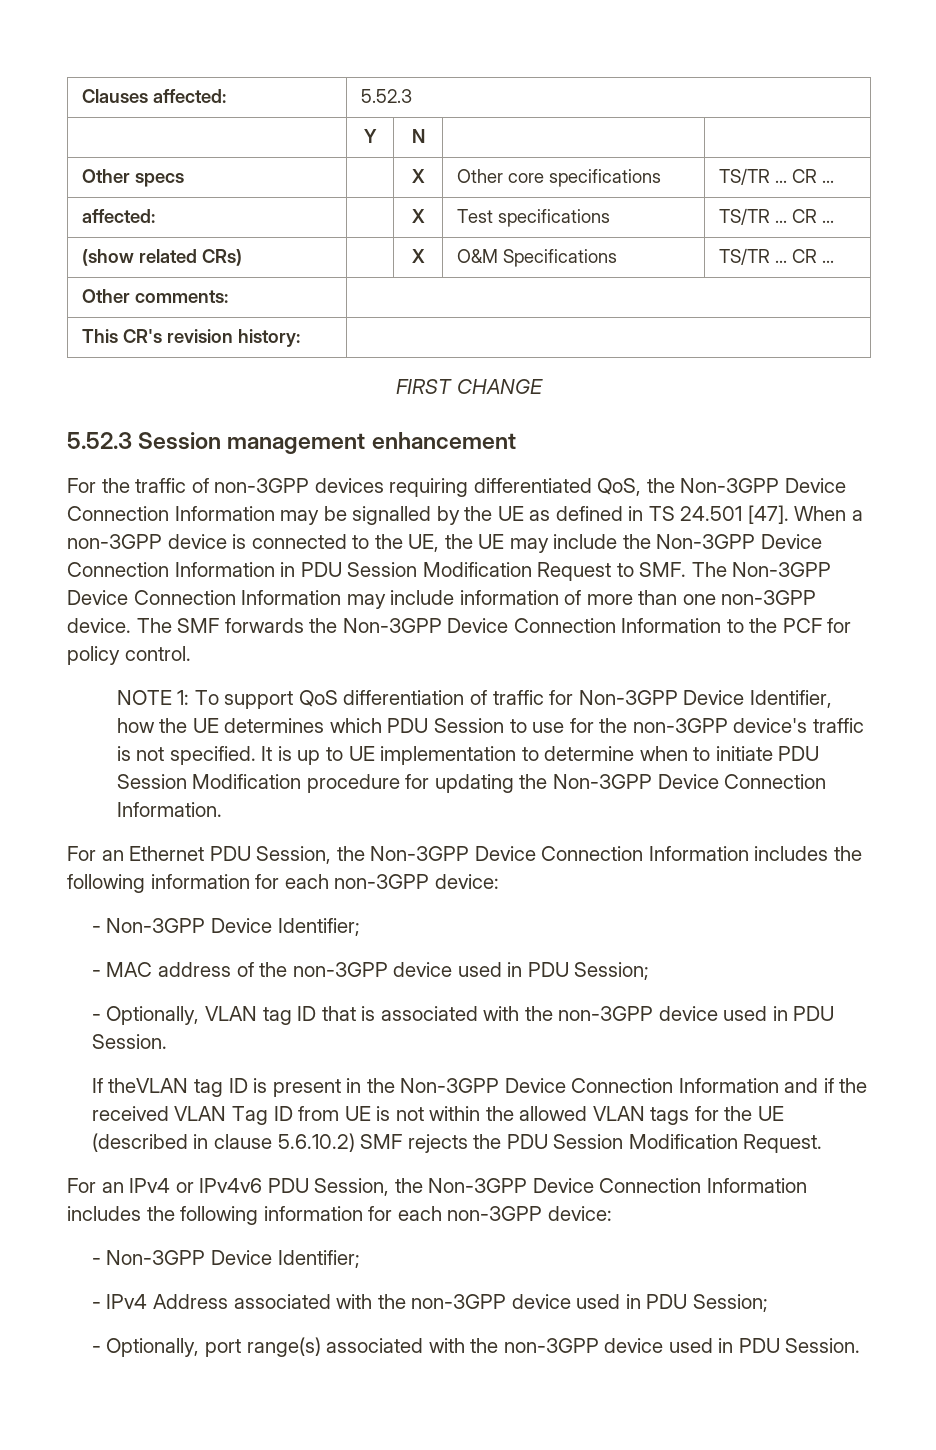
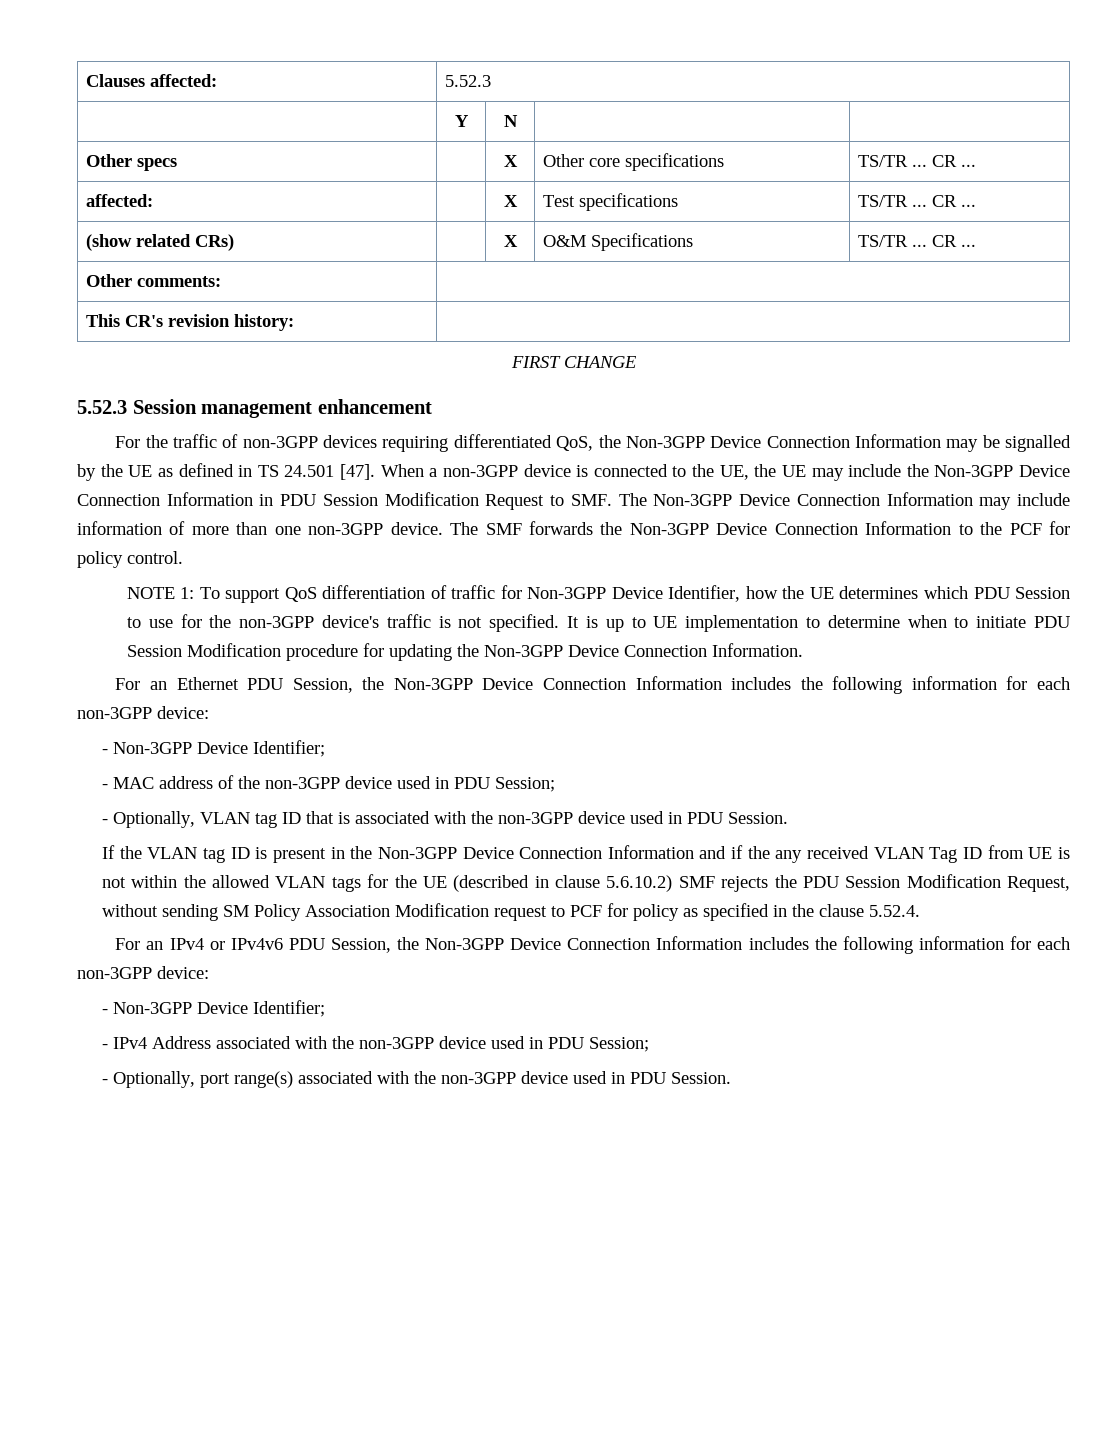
- If theVLAN tag ID is present in the Non-3GPP Device Connection Information and if the received VLAN Tag ID from UE is not within the allowed VLAN tags for the UE (described in clause 5.6.10.2) SMF rejects the PDU Session Modification Request.
+ If the VLAN tag ID is present in the Non-3GPP Device Connection Information and if the any received VLAN Tag ID from UE is not within the allowed VLAN tags for the UE (described in clause 5.6.10.2) SMF rejects the PDU Session Modification Request, without sending SM Policy Association Modification request to PCF for policy as specified in the clause 5.52.4.

